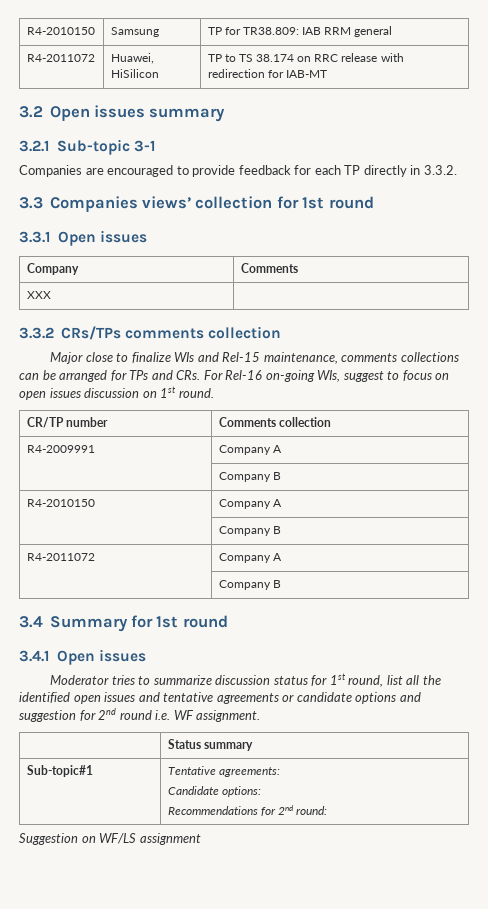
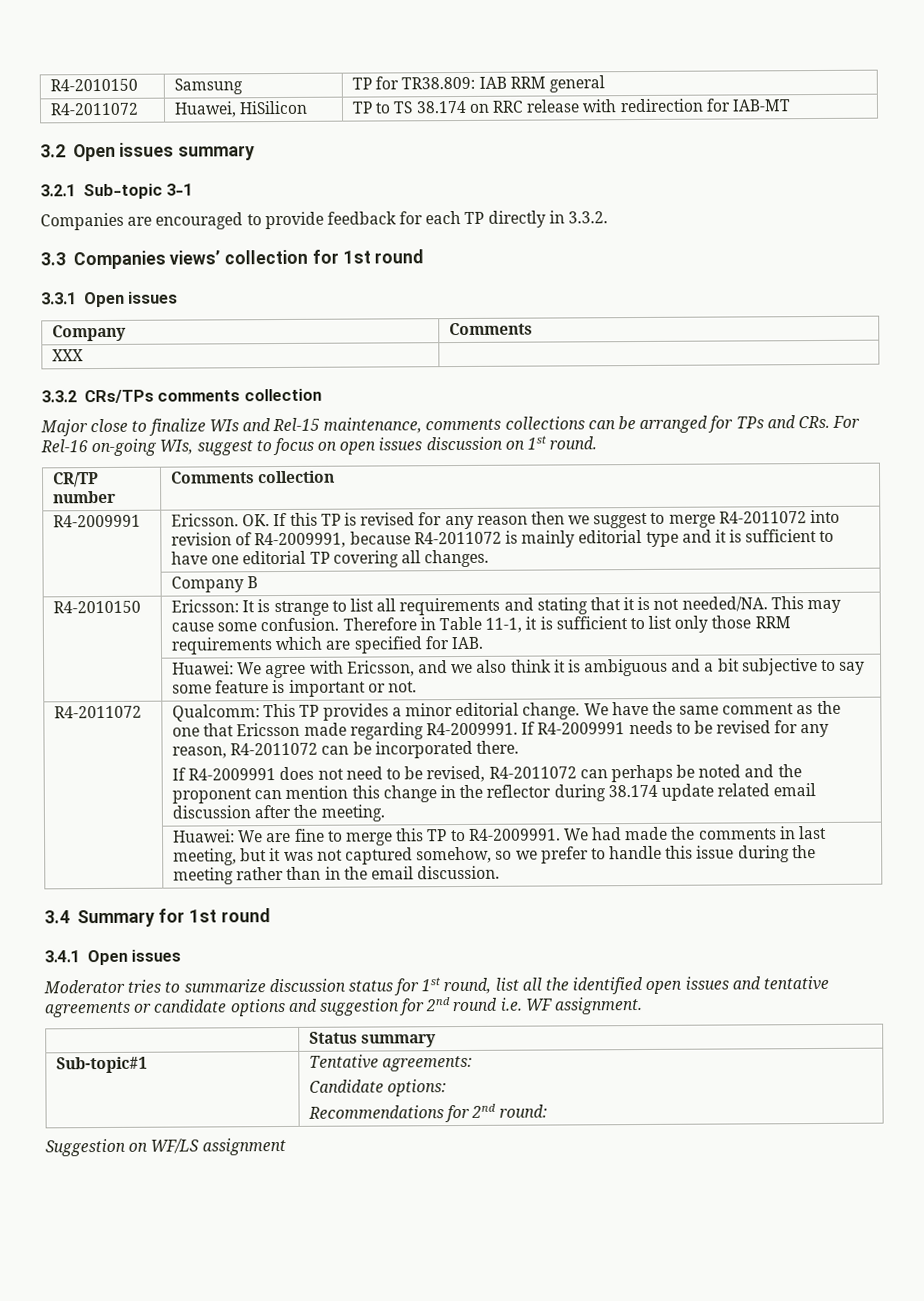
- R4-2009991 | Company A
+ R4-2009991 | Ericsson. OK. If this TP is revised for any reason then we suggest to merge R4-2011072 into revision of R4-2009991, because R4-2011072 is mainly editorial type and it is sufficient to have one editorial TP covering all changes.
  | Company B
- R4-2010150 | Company A
- | Company B
- R4-2011072 | Company A
- | Company B
+ R4-2010150 | Ericsson: It is strange to list all requirements and stating that it is not needed/NA. This may cause some confusion. Therefore in Table 11-1, it is sufficient to list only those RRM requirements which are specified for IAB.
+ | Huawei: We agree with Ericsson, and we also think it is ambiguous and a bit subjective to say some feature is important or not.
+ R4-2011072 | Qualcomm: This TP provides a minor editorial change. We have the same comment as the one that Ericsson made regarding R4-2009991. If R4-2009991 needs to be revised for any reason, R4-2011072 can be incorporated there.
+ If R4-2009991 does not need to be revised, R4-2011072 can perhaps be noted and the proponent can mention this change in the reflector during 38.174 update related email discussion after the meeting.
+ | Huawei: We are fine to merge this TP to R4-2009991. We had made the comments in last meeting, but it was not captured somehow, so we prefer to handle this issue during the meeting rather than in the email discussion.

